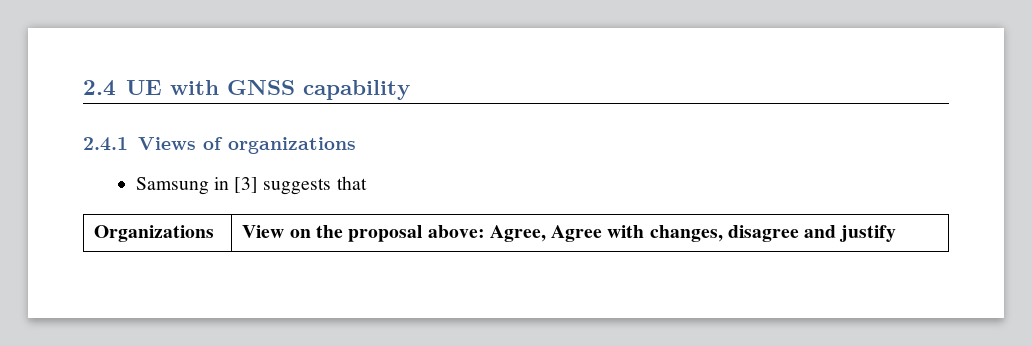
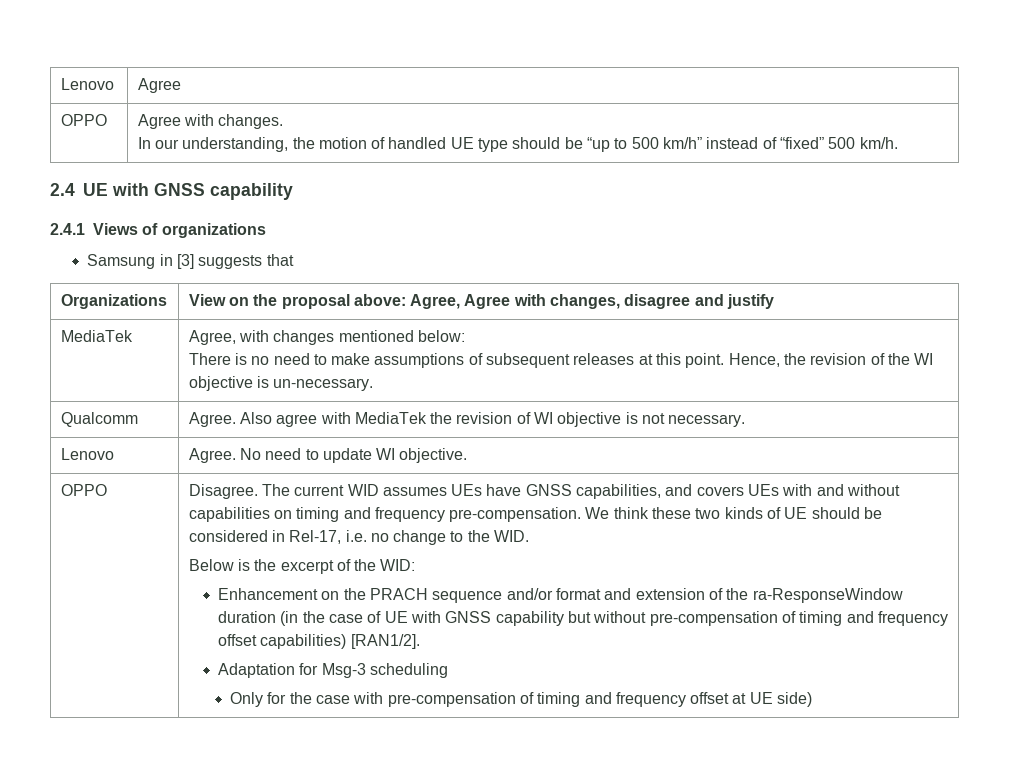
+ Lenovo | Agree
+ OPPO | Agree with changes.
+ In our understanding, the motion of handled UE type should be “up to 500 km/h” instead of “fixed” 500 km/h.
+ MediaTek | Agree, with changes mentioned below:
+ There is no need to make assumptions of subsequent releases at this point. Hence, the revision of the WI objective is un-necessary.
+ Qualcomm | Agree. Also agree with MediaTek the revision of WI objective is not necessary.
+ Lenovo | Agree. No need to update WI objective.
+ OPPO | Disagree. The current WID assumes UEs have GNSS capabilities, and covers UEs with and without capabilities on timing and frequency pre-compensation. We think these two kinds of UE should be considered in Rel-17, i.e. no change to the WID.
+ Below is the excerpt of the WID:
+ Enhancement on the PRACH sequence and/or format and extension of the ra-ResponseWindow duration (in the case of UE with GNSS capability but without pre-compensation of timing and frequency offset capabilities) [RAN1/2].
+ Adaptation for Msg-3 scheduling
+ Only for the case with pre-compensation of timing and frequency offset at UE side)

